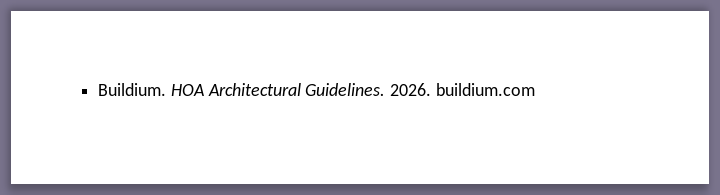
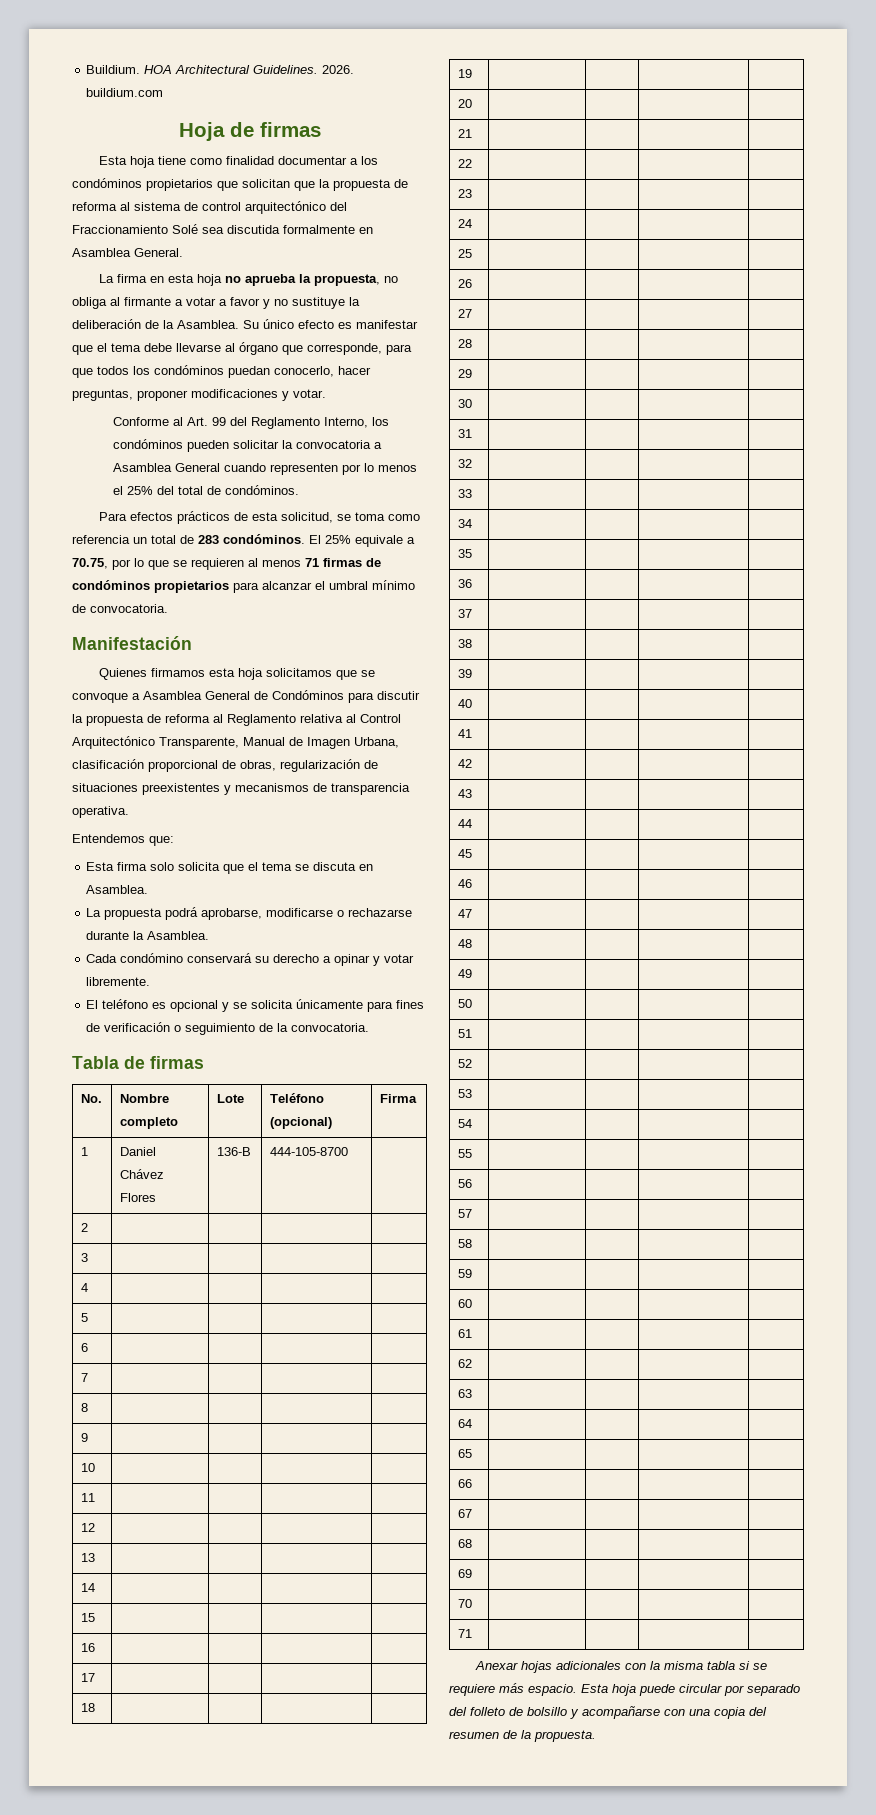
+ Hoja de firmas
+ Esta hoja tiene como finalidad documentar a los condóminos propietarios que solicitan que la propuesta de reforma al sistema de control arquitectónico del Fraccionamiento Solé sea discutida formalmente en Asamblea General.
+ La firma en esta hoja no aprueba la propuesta, no obliga al firmante a votar a favor y no sustituye la deliberación de la Asamblea. Su único efecto es manifestar que el tema debe llevarse al órgano que corresponde, para que todos los condóminos puedan conocerlo, hacer preguntas, proponer modificaciones y votar.
+ Conforme al Art. 99 del Reglamento Interno, los condóminos pueden solicitar la convocatoria a Asamblea General cuando representen por lo menos el 25% del total de condóminos.
+ Para efectos prácticos de esta solicitud, se toma como referencia un total de 283 condóminos. El 25% equivale a 70.75, por lo que se requieren al menos 71 firmas de condóminos propietarios para alcanzar el umbral mínimo de convocatoria.
+ Manifestación
+ Quienes firmamos esta hoja solicitamos que se convoque a Asamblea General de Condóminos para discutir la propuesta de reforma al Reglamento relativa al Control Arquitectónico Transparente, Manual de Imagen Urbana, clasificación proporcional de obras, regularización de situaciones preexistentes y mecanismos de transparencia operativa.
+ Entendemos que:
+ Esta firma solo solicita que el tema se discuta en Asamblea.
+ La propuesta podrá aprobarse, modificarse o rechazarse durante la Asamblea.
+ Cada condómino conservará su derecho a opinar y votar libremente.
+ El teléfono es opcional y se solicita únicamente para fines de verificación o seguimiento de la convocatoria.
+ Tabla de firmas
+ No. | Nombre completo | Lote | Teléfono (opcional) | Firma
+ 1 | Daniel Chávez Flores | 136-B | 444-105-8700 |
+ 2 | | | |
+ 3 | | | |
+ 4 | | | |
+ 5 | | | |
+ 6 | | | |
+ 7 | | | |
+ 8 | | | |
+ 9 | | | |
+ 10 | | | |
+ 11 | | | |
+ 12 | | | |
+ 13 | | | |
+ 14 | | | |
+ 15 | | | |
+ 16 | | | |
+ 17 | | | |
+ 18 | | | |
+ 19 | | | |
+ 20 | | | |
+ 21 | | | |
+ 22 | | | |
+ 23 | | | |
+ 24 | | | |
+ 25 | | | |
+ 26 | | | |
+ 27 | | | |
+ 28 | | | |
+ 29 | | | |
+ 30 | | | |
+ 31 | | | |
+ 32 | | | |
+ 33 | | | |
+ 34 | | | |
+ 35 | | | |
+ 36 | | | |
+ 37 | | | |
+ 38 | | | |
+ 39 | | | |
+ 40 | | | |
+ 41 | | | |
+ 42 | | | |
+ 43 | | | |
+ 44 | | | |
+ 45 | | | |
+ 46 | | | |
+ 47 | | | |
+ 48 | | | |
+ 49 | | | |
+ 50 | | | |
+ 51 | | | |
+ 52 | | | |
+ 53 | | | |
+ 54 | | | |
+ 55 | | | |
+ 56 | | | |
+ 57 | | | |
+ 58 | | | |
+ 59 | | | |
+ 60 | | | |
+ 61 | | | |
+ 62 | | | |
+ 63 | | | |
+ 64 | | | |
+ 65 | | | |
+ 66 | | | |
+ 67 | | | |
+ 68 | | | |
+ 69 | | | |
+ 70 | | | |
+ 71 | | | |
+ Anexar hojas adicionales con la misma tabla si se requiere más espacio. Esta hoja puede circular por separado del folleto de bolsillo y acompañarse con una copia del resumen de la propuesta.

